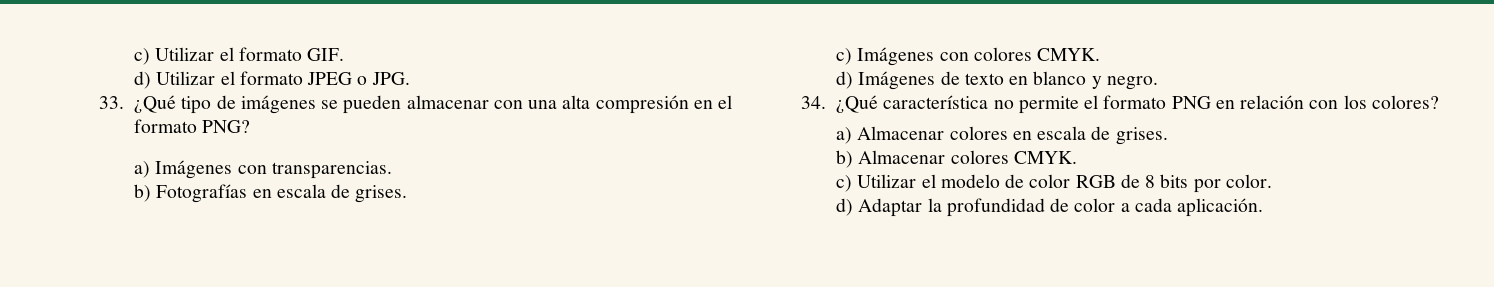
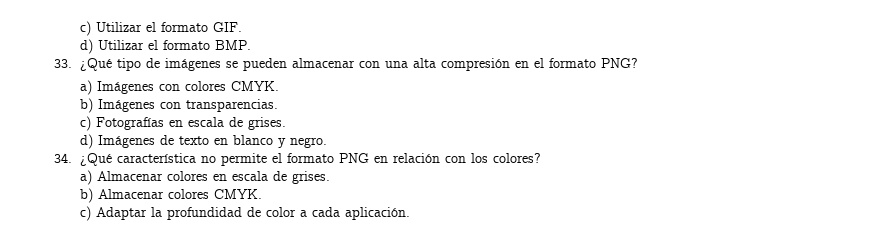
- d) Utilizar el formato JPEG o JPG.
+ d) Utilizar el formato BMP.
- a) Imágenes con transparencias.
+ a) Imágenes con colores CMYK.
+ b) Imágenes con transparencias.
- b) Fotografías en escala de grises.
+ c) Fotografías en escala de grises.
- c) Imágenes con colores CMYK.
- c) Utilizar el modelo de color RGB de 8 bits por color.
- d) Adaptar la profundidad de color a cada aplicación.
+ c) Adaptar la profundidad de color a cada aplicación.

